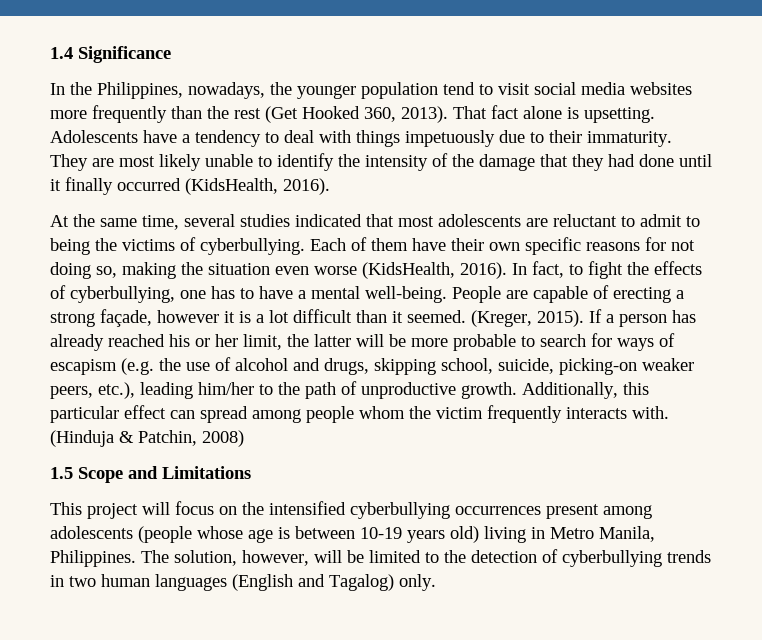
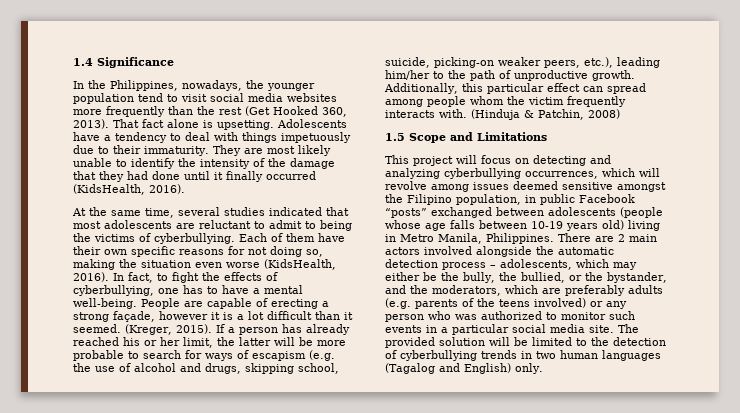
- This project will focus on the intensified cyberbullying occurrences present among adolescents (people whose age is between 10-19 years old) living in Metro Manila, Philippines.
+ This project will focus on detecting and analyzing cyberbullying occurrences, which will revolve among issues deemed sensitive amongst the Filipino population, in public Facebook “posts” exchanged between adolescents (people whose age falls between 10-19 years old) living in Metro Manila, Philippines.
- The solution, however, will be limited to the detection of cyberbullying trends in two human languages (English and Tagalog) only.
+ There are 2 main actors involved alongside the automatic detection process – adolescents, which may either be the bully, the bullied, or the bystander, and the moderators, which are preferably adults (e.g. parents of the teens involved) or any person who was authorized to monitor such events in a particular social media site. The provided solution will be limited to the detection of cyberbullying trends in two human languages (Tagalog and English) only.

